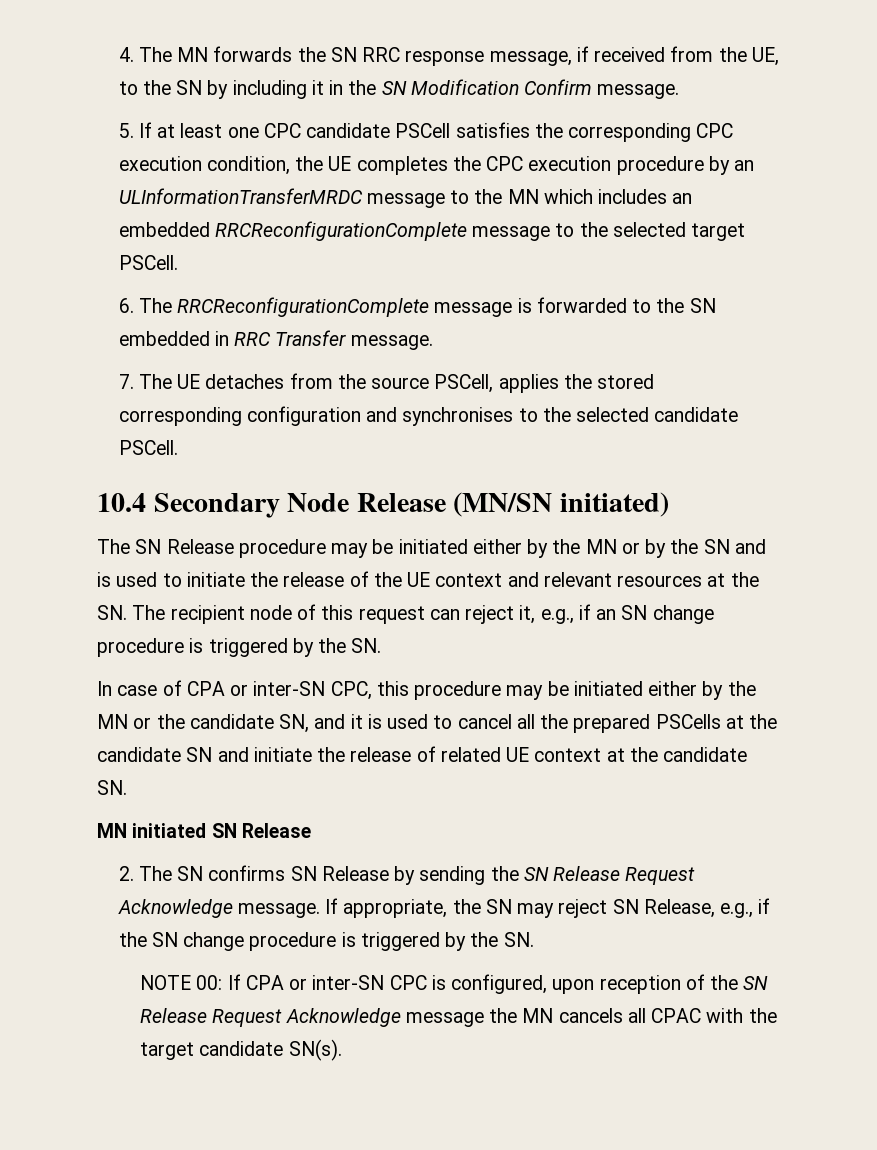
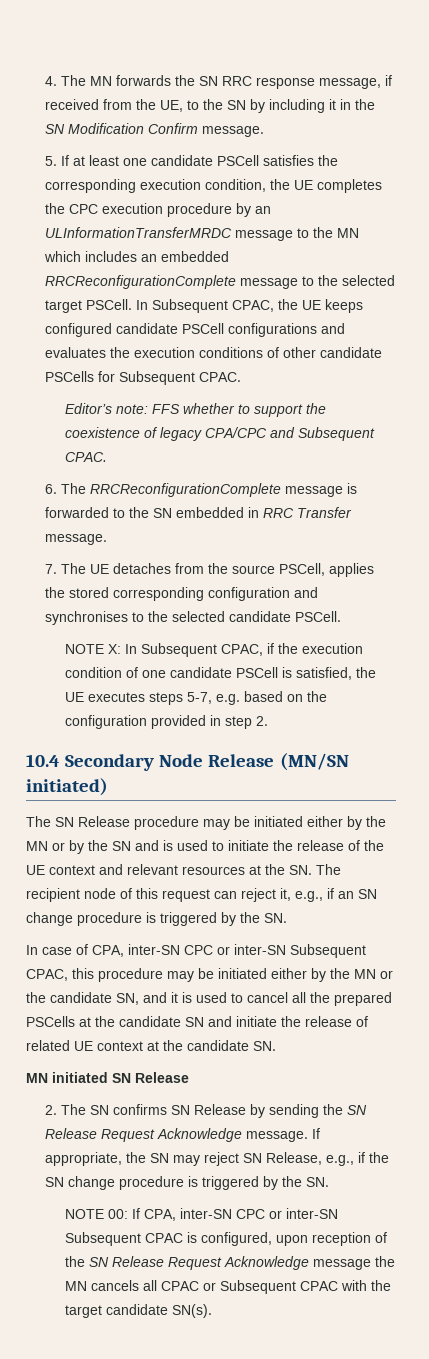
- 5. If at least one CPC candidate PSCell satisfies the corresponding CPC execution condition, the UE completes the CPC execution procedure by an ULInformationTransferMRDC message to the MN which includes an embedded RRCReconfigurationComplete message to the selected target PSCell.
+ 5. If at least one candidate PSCell satisfies the corresponding execution condition, the UE completes the CPC execution procedure by an ULInformationTransferMRDC message to the MN which includes an embedded RRCReconfigurationComplete message to the selected target PSCell. In Subsequent CPAC, the UE keeps configured candidate PSCell configurations and evaluates the execution conditions of other candidate PSCells for Subsequent CPAC.
+ Editor’s note: FFS whether to support the coexistence of legacy CPA/CPC and Subsequent CPAC.
+ NOTE X: In Subsequent CPAC, if the execution condition of one candidate PSCell is satisfied, the UE executes steps 5-7, e.g. based on the configuration provided in step 2.
- In case of CPA or inter-SN CPC, this procedure may be initiated either by the MN or the candidate SN, and it is used to cancel all the prepared PSCells at the candidate SN and initiate the release of related UE context at the candidate SN.
+ In case of CPA, inter-SN CPC or inter-SN Subsequent CPAC, this procedure may be initiated either by the MN or the candidate SN, and it is used to cancel all the prepared PSCells at the candidate SN and initiate the release of related UE context at the candidate SN.
- NOTE 00: If CPA or inter-SN CPC is configured, upon reception of the SN Release Request Acknowledge message the MN cancels all CPAC with the target candidate SN(s).
+ NOTE 00: If CPA, inter-SN CPC or inter-SN Subsequent CPAC is configured, upon reception of the SN Release Request Acknowledge message the MN cancels all CPAC or Subsequent CPAC with the target candidate SN(s).

